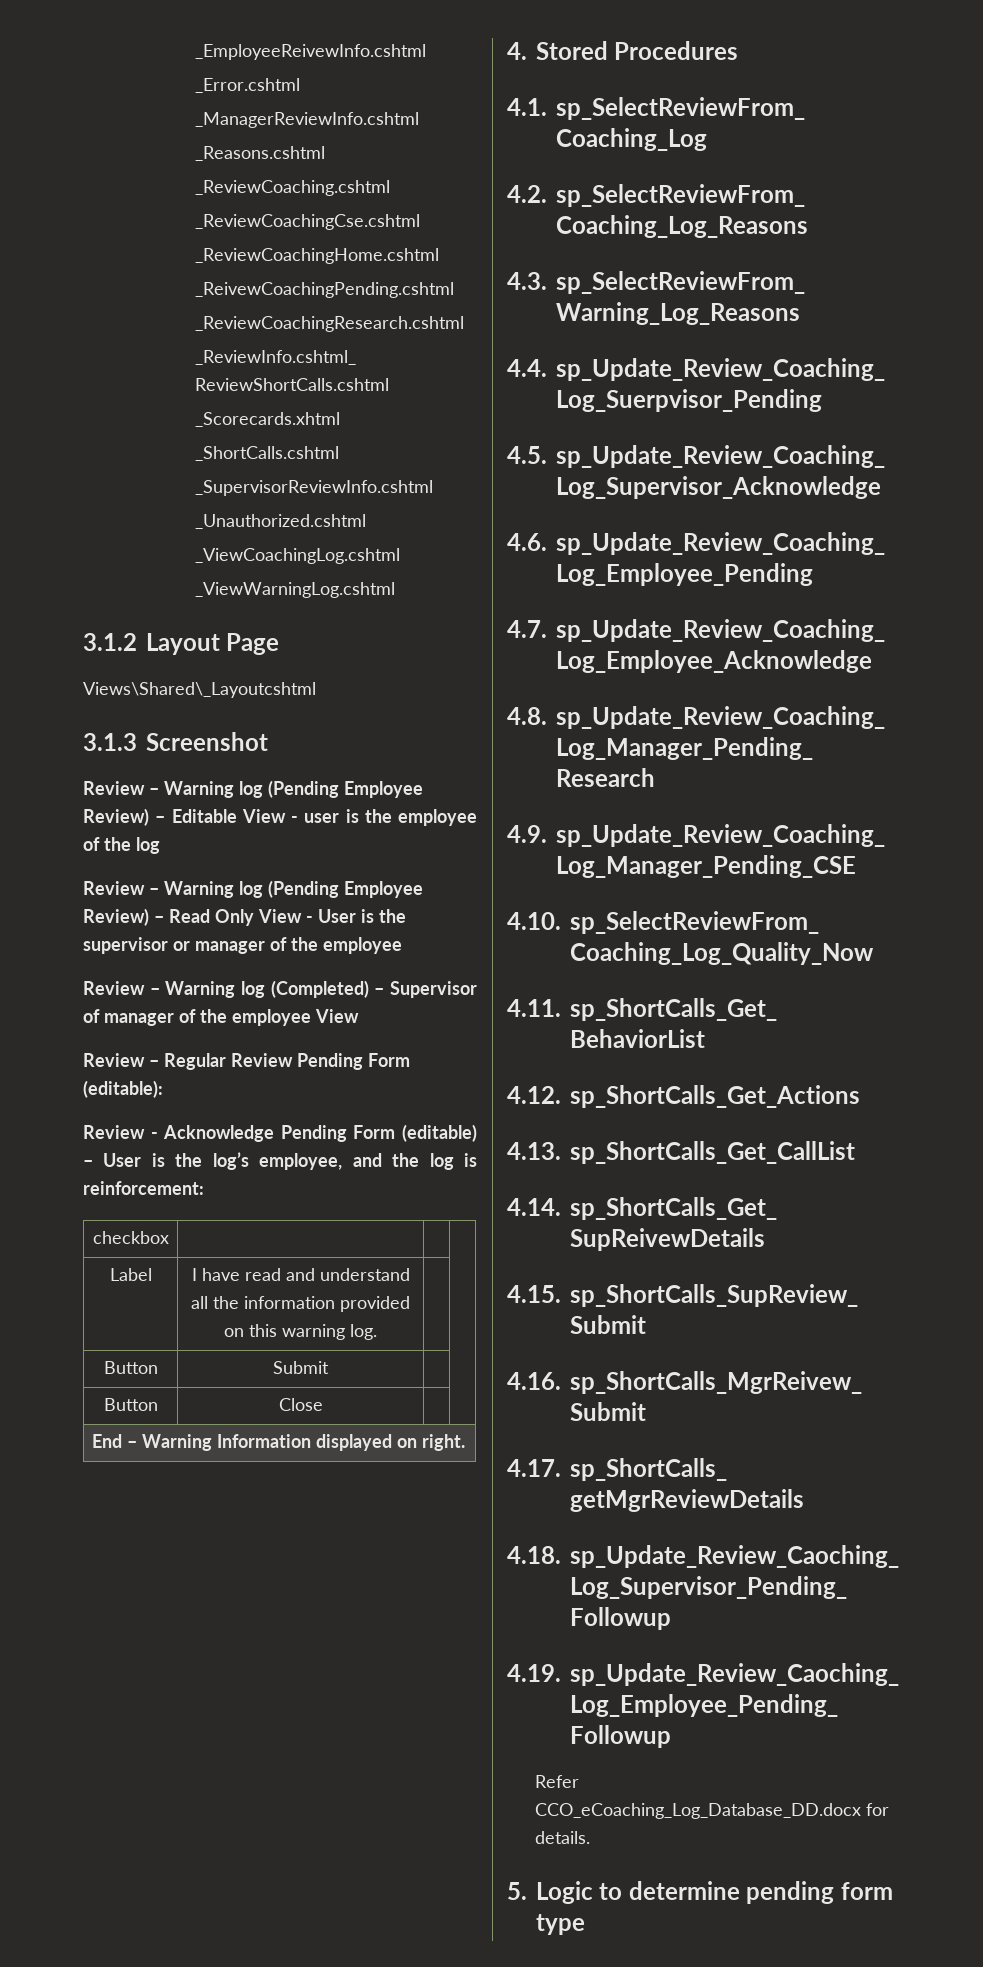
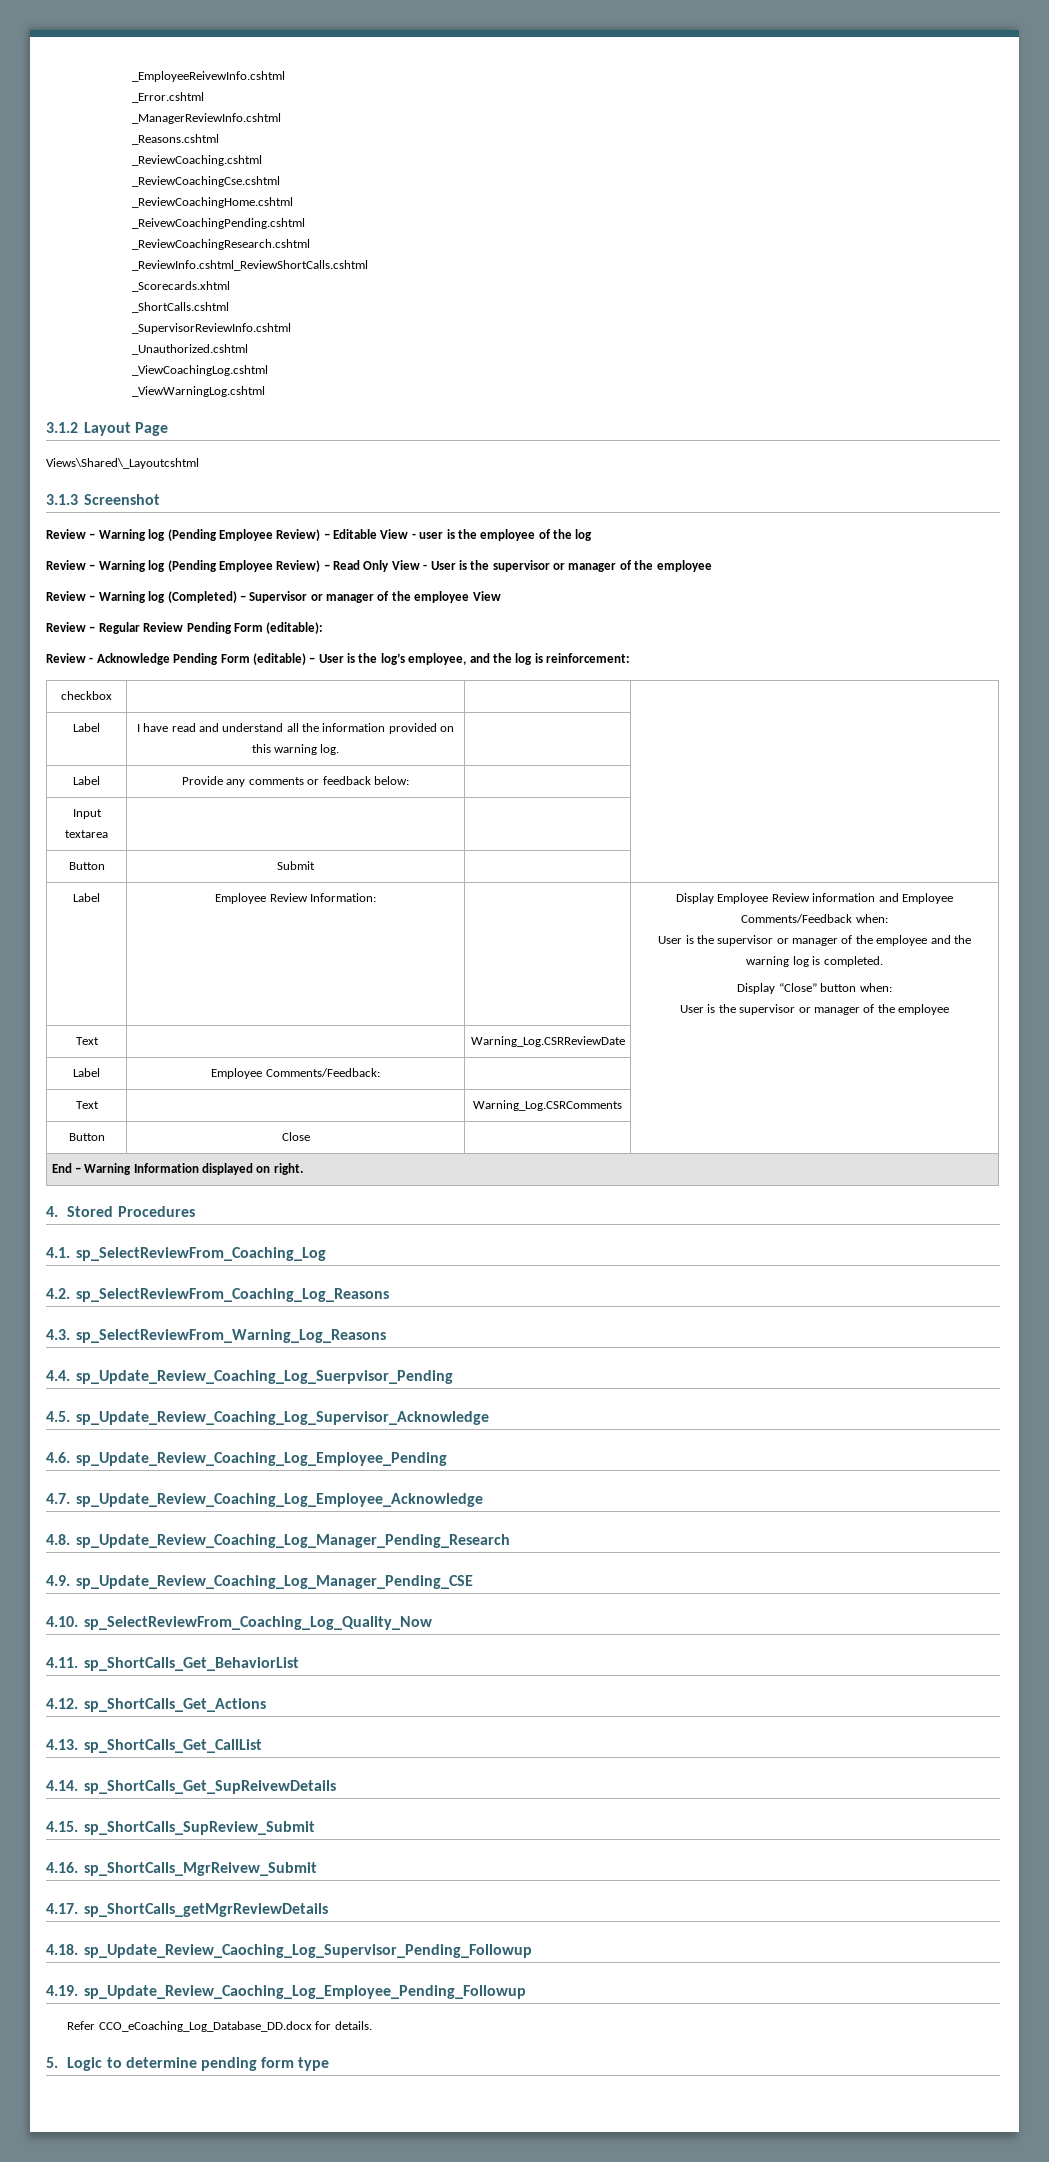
- Review – Warning log (Completed) – Supervisor of manager of the employee View
+ Review – Warning log (Completed) – Supervisor or manager of the employee View
+ Label | Provide any comments or feedback below: | |
+ Input textarea | | |
  Button | Submit | |
+ Label | Employee Review Information: | | Display Employee Review information and Employee Comments/Feedback when:
+ User is the supervisor or manager of the employee and the warning log is completed.
+ Display “Close” button when:
+ User is the supervisor or manager of the employee
+ Text | | Warning_Log.CSRReviewDate |
+ Label | Employee Comments/Feedback: | |
+ Text | | Warning_Log.CSRComments |

